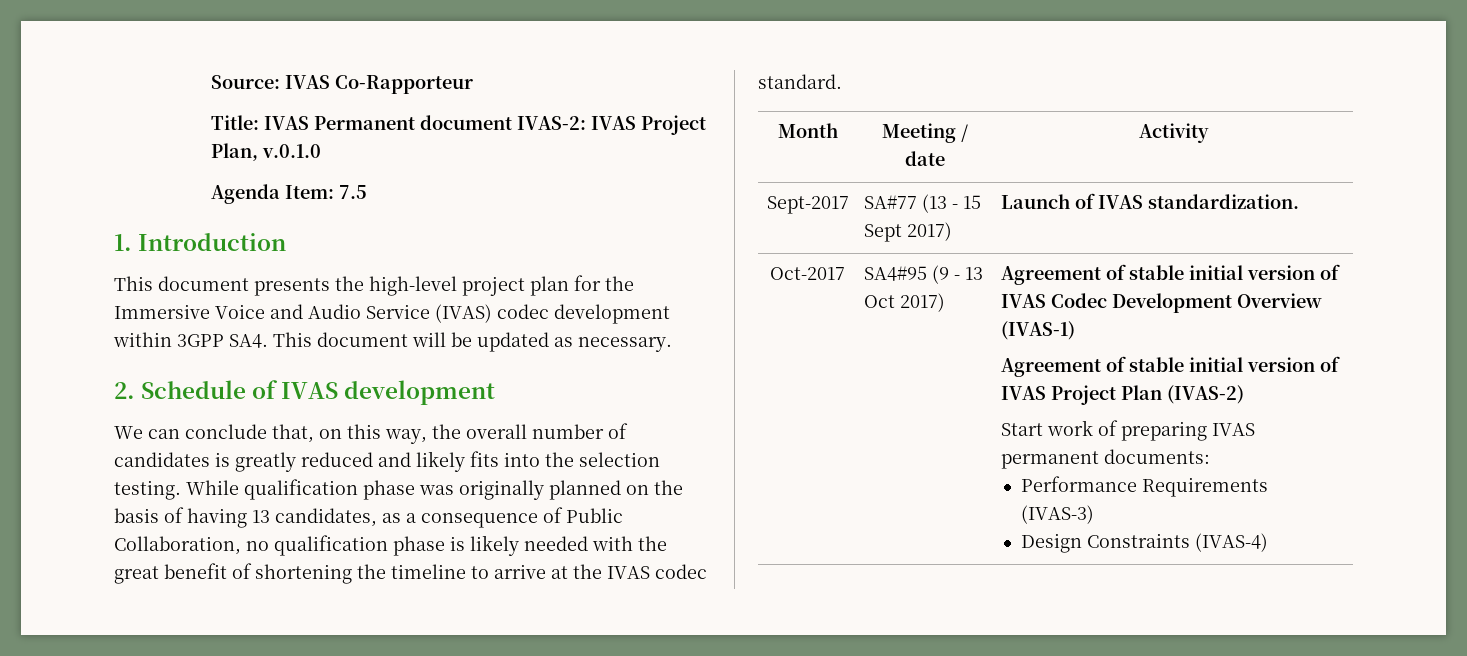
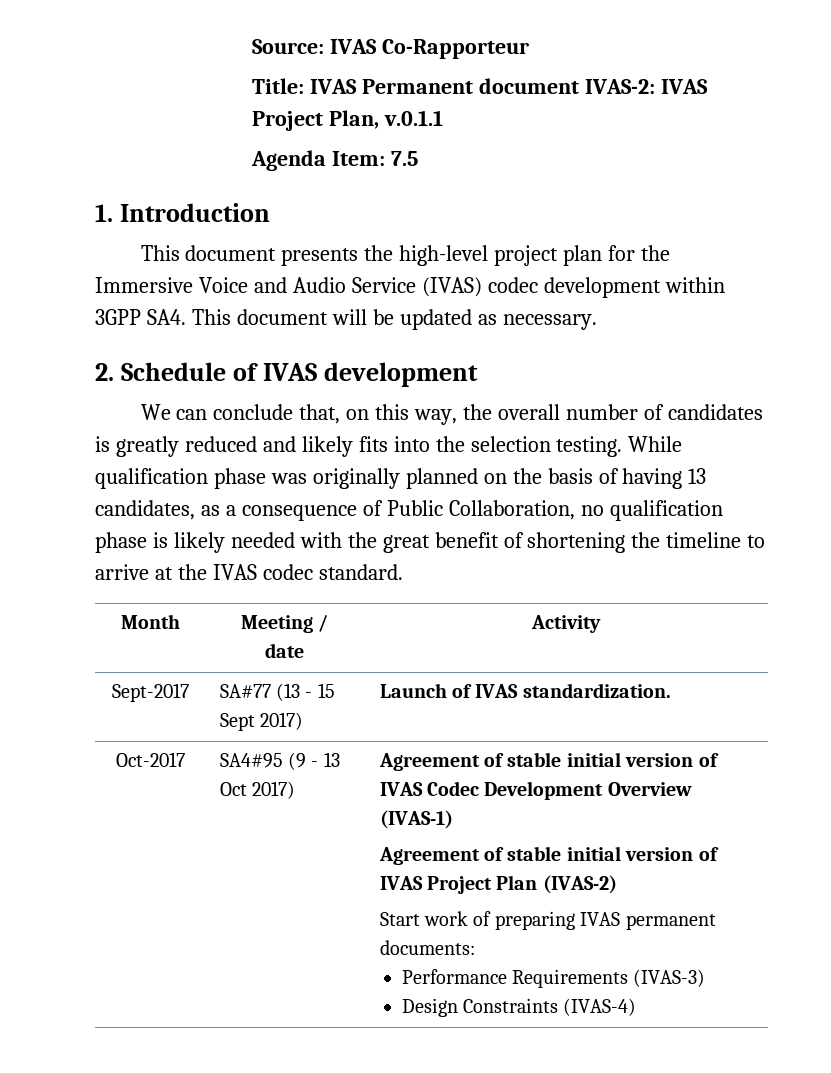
- Title: IVAS Permanent document IVAS-2: IVAS Project Plan, v.0.1.0
+ Title: IVAS Permanent document IVAS-2: IVAS Project Plan, v.0.1.1

